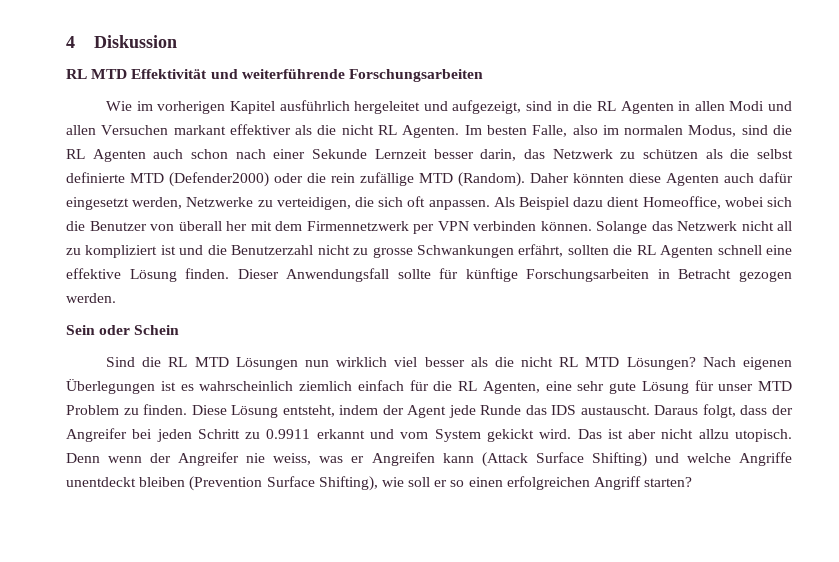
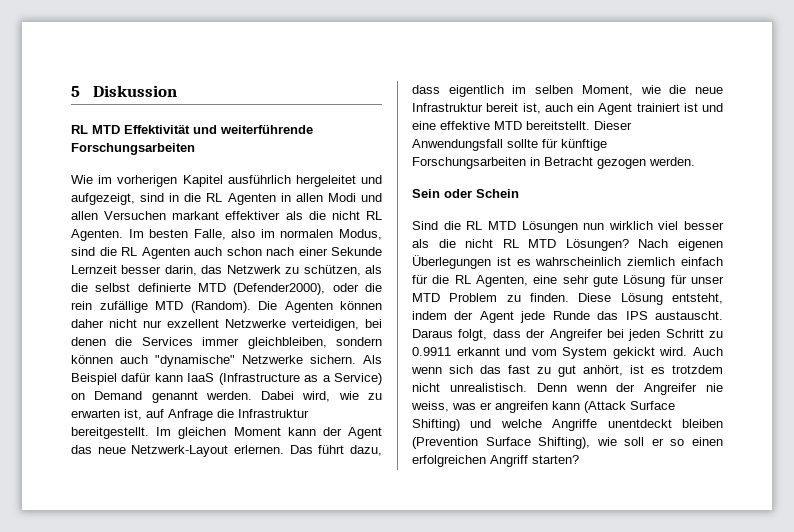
- 4 Diskussion
+ 5 Diskussion
- Im besten Falle, also im normalen Modus, sind die RL Agenten auch schon nach einer Sekunde Lernzeit besser darin, das Netzwerk zu schützen als die selbst definierte MTD (Defender2000) oder die rein zufällige MTD (Random).
+ Im besten Falle, also im normalen Modus, sind die RL Agenten auch schon nach einer Sekunde Lernzeit besser darin, das Netzwerk zu schützen, als die selbst definierte MTD (Defender2000), oder die rein zufällige MTD (Random).
- Daher könnten diese Agenten auch dafür eingesetzt werden, Netzwerke zu verteidigen, die sich oft anpassen. Als Beispiel dazu dient Homeoffice, wobei sich die Benutzer von überall her mit dem Firmennetzwerk per VPN verbinden können. Solange das Netzwerk nicht all zu kompliziert ist und die Benutzerzahl nicht zu grosse Schwankungen erfährt, sollten die RL Agenten schnell eine effektive Lösung finden.
+ Die Agenten können daher nicht nur exzellent Netzwerke verteidigen, bei denen die Services immer gleichbleiben, sondern können auch "dynamische" Netzwerke sichern. Als Beispiel dafür kann IaaS (Infrastructure as a Service) on Demand genannt werden. Dabei wird, wie zu erwarten ist, auf Anfrage die Infrastruktur bereitgestellt. Im gleichen Moment kann der Agent das neue Netzwerk-Layout erlernen. Das führt dazu, dass eigentlich im selben Moment, wie die neue Infrastruktur bereit ist, auch ein Agent trainiert ist und eine effektive MTD bereitstellt.
- Diese Lösung entsteht, indem der Agent jede Runde das IDS austauscht.
+ Diese Lösung entsteht, indem der Agent jede Runde das IPS austauscht.
- Das ist aber nicht allzu utopisch.
+ Auch wenn sich das fast zu gut anhört, ist es trotzdem nicht unrealistisch.
- Denn wenn der Angreifer nie weiss, was er Angreifen kann (Attack Surface Shifting) und welche Angriffe unentdeckt bleiben (Prevention Surface Shifting), wie soll er so einen erfolgreichen Angriff starten?
+ Denn wenn der Angreifer nie weiss, was er angreifen kann (Attack Surface Shifting) und welche Angriffe unentdeckt bleiben (Prevention Surface Shifting), wie soll er so einen erfolgreichen Angriff starten?

